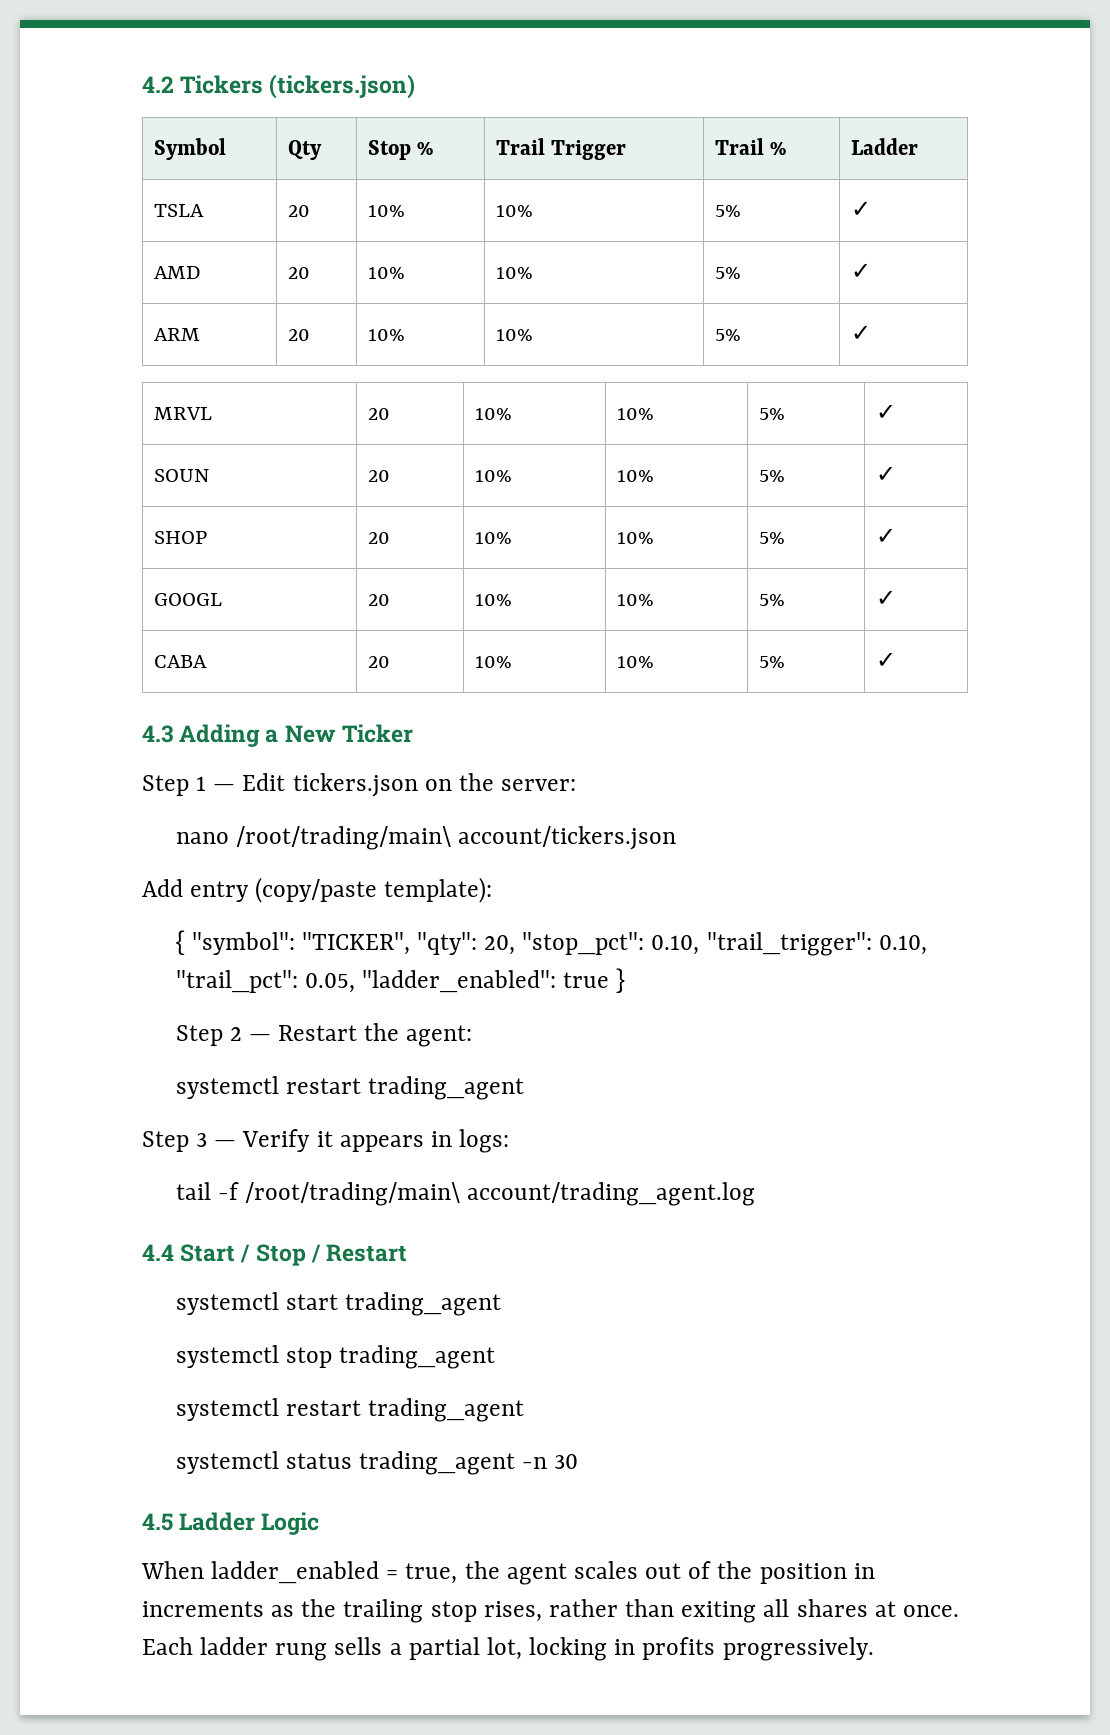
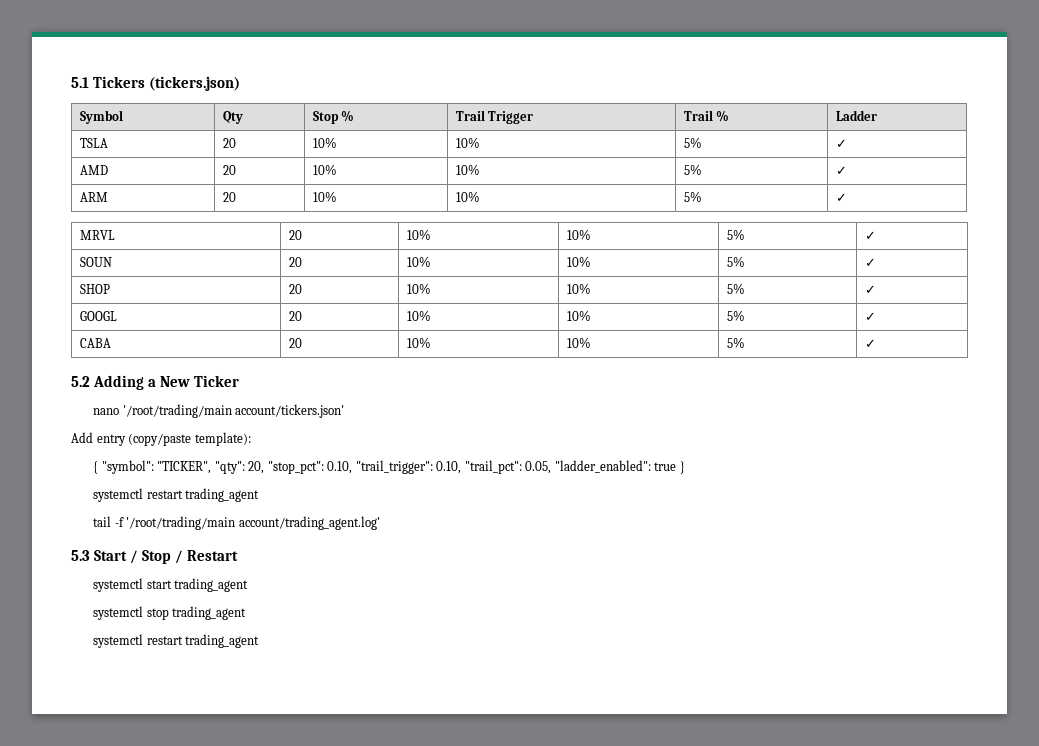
- 4.2 Tickers (tickers.json)
+ 5.1 Tickers (tickers.json)
- 4.3 Adding a New Ticker
+ 5.2 Adding a New Ticker
- Step 1 — Edit tickers.json on the server:
- nano /root/trading/main\ account/tickers.json
+ nano '/root/trading/main account/tickers.json'
  { "symbol": "TICKER", "qty": 20, "stop_pct": 0.10, "trail_trigger": 0.10, "trail_pct": 0.05, "ladder_enabled": true }
- Step 2 — Restart the agent:
  systemctl restart trading_agent
- Step 3 — Verify it appears in logs:
- tail -f /root/trading/main\ account/trading_agent.log
- 4.4 Start / Stop / Restart
+ tail -f '/root/trading/main account/trading_agent.log'
+ 5.3 Start / Stop / Restart
- systemctl status trading_agent -n 30
- 4.5 Ladder Logic
- When ladder_enabled = true, the agent scales out of the position in increments as the trailing stop rises, rather than exiting all shares at once. Each ladder rung sells a partial lot, locking in profits progressively.

